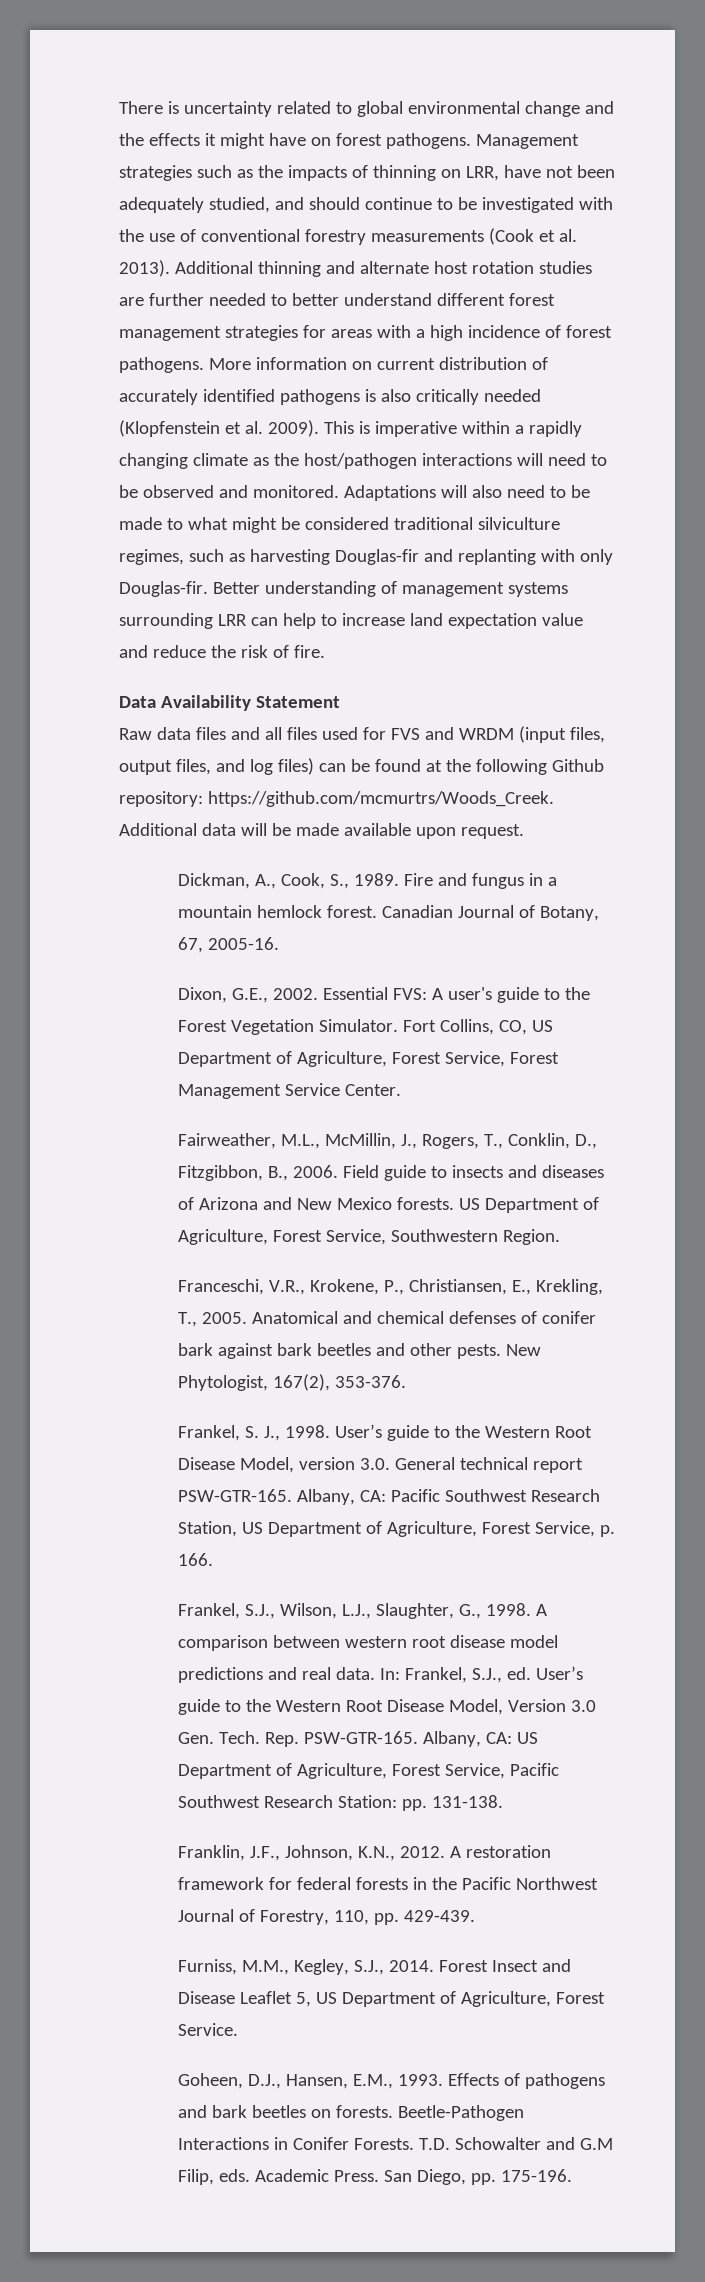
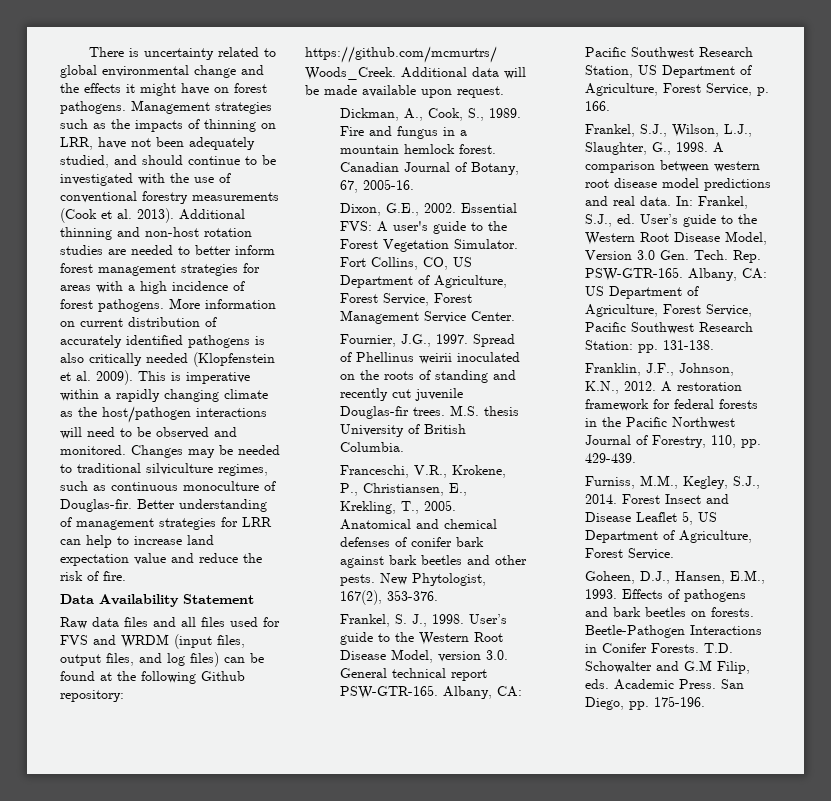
- Additional thinning and alternate host rotation studies are further needed to better understand different forest management strategies for areas with a high incidence of forest pathogens.
+ Additional thinning and non-host rotation studies are needed to better inform forest management strategies for areas with a high incidence of forest pathogens.
- Adaptations will also need to be made to what might be considered traditional silviculture regimes, such as harvesting Douglas-fir and replanting with only Douglas-fir.
+ Changes may be needed to traditional silviculture regimes, such as continuous monoculture of Douglas-fir.
- Better understanding of management systems surrounding LRR can help to increase land expectation value and reduce the risk of fire.
+ Better understanding of management strategies for LRR can help to increase land expectation value and reduce the risk of fire.
- Fairweather, M.L., McMillin, J., Rogers, T., Conklin, D., Fitzgibbon, B., 2006. Field guide to insects and diseases of Arizona and New Mexico forests. US Department of Agriculture, Forest Service, Southwestern Region.
+ Fournier, J.G., 1997. Spread of Phellinus weirii inoculated on the roots of standing and recently cut juvenile Douglas-fir trees. M.S. thesis University of British Columbia.

